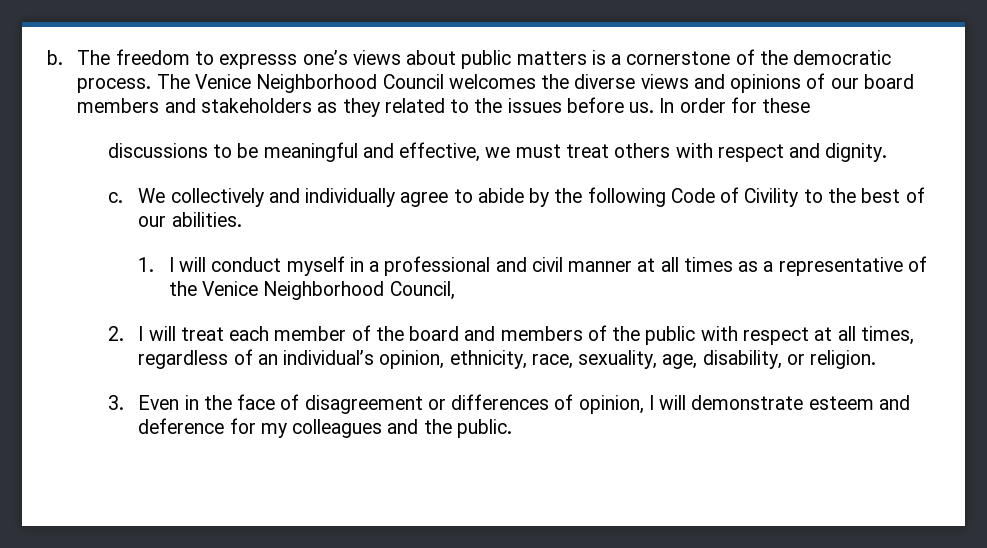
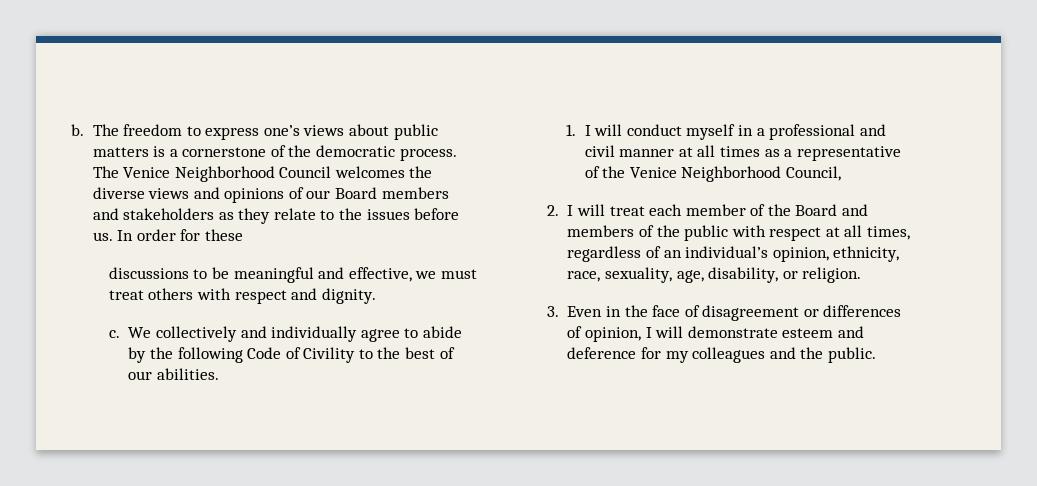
- The freedom to expresss one’s views about public matters is a cornerstone of the democratic process.
+ The freedom to express one’s views about public matters is a cornerstone of the democratic process.
- The Venice Neighborhood Council welcomes the diverse views and opinions of our board members and stakeholders as they related to the issues before us.
+ The Venice Neighborhood Council welcomes the diverse views and opinions of our Board members and stakeholders as they relate to the issues before us.
- 2. I will treat each member of the board and members of the public with respect at all times, regardless of an individual’s opinion, ethnicity, race, sexuality, age, disability, or religion.
+ 2. I will treat each member of the Board and members of the public with respect at all times, regardless of an individual’s opinion, ethnicity, race, sexuality, age, disability, or religion.

